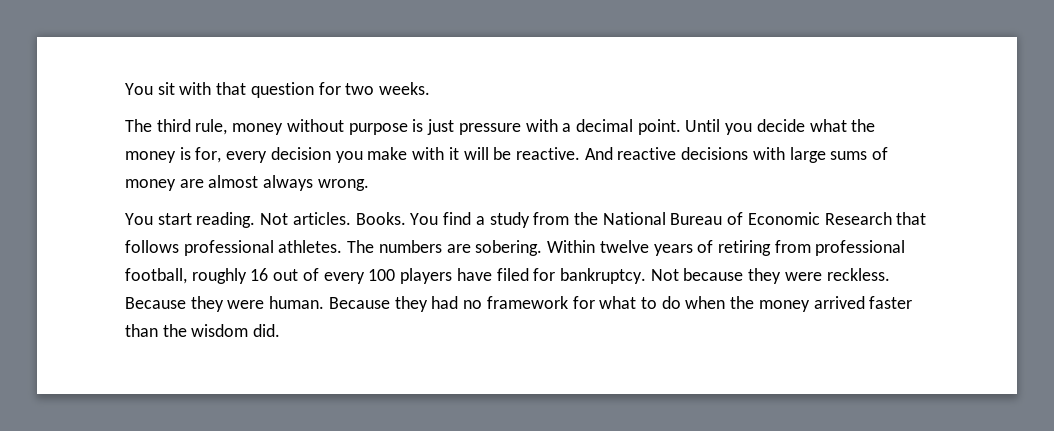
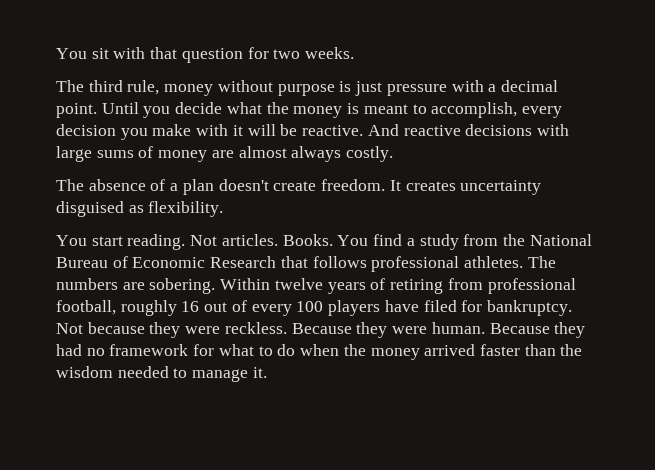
- Until you decide what the money is for, every decision you make with it will be reactive.
+ Until you decide what the money is meant to accomplish, every decision you make with it will be reactive.
- And reactive decisions with large sums of money are almost always wrong.
+ And reactive decisions with large sums of money are almost always costly.
+ The absence of a plan doesn't create freedom. It creates uncertainty disguised as flexibility.
- Because they had no framework for what to do when the money arrived faster than the wisdom did.
+ Because they had no framework for what to do when the money arrived faster than the wisdom needed to manage it.

